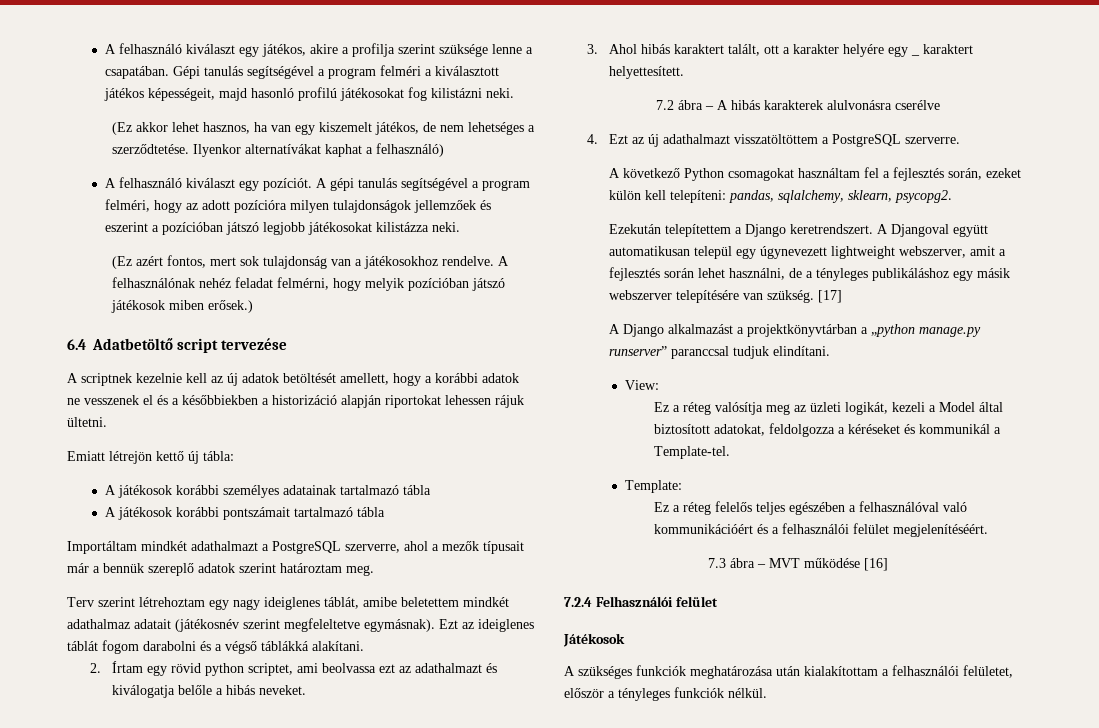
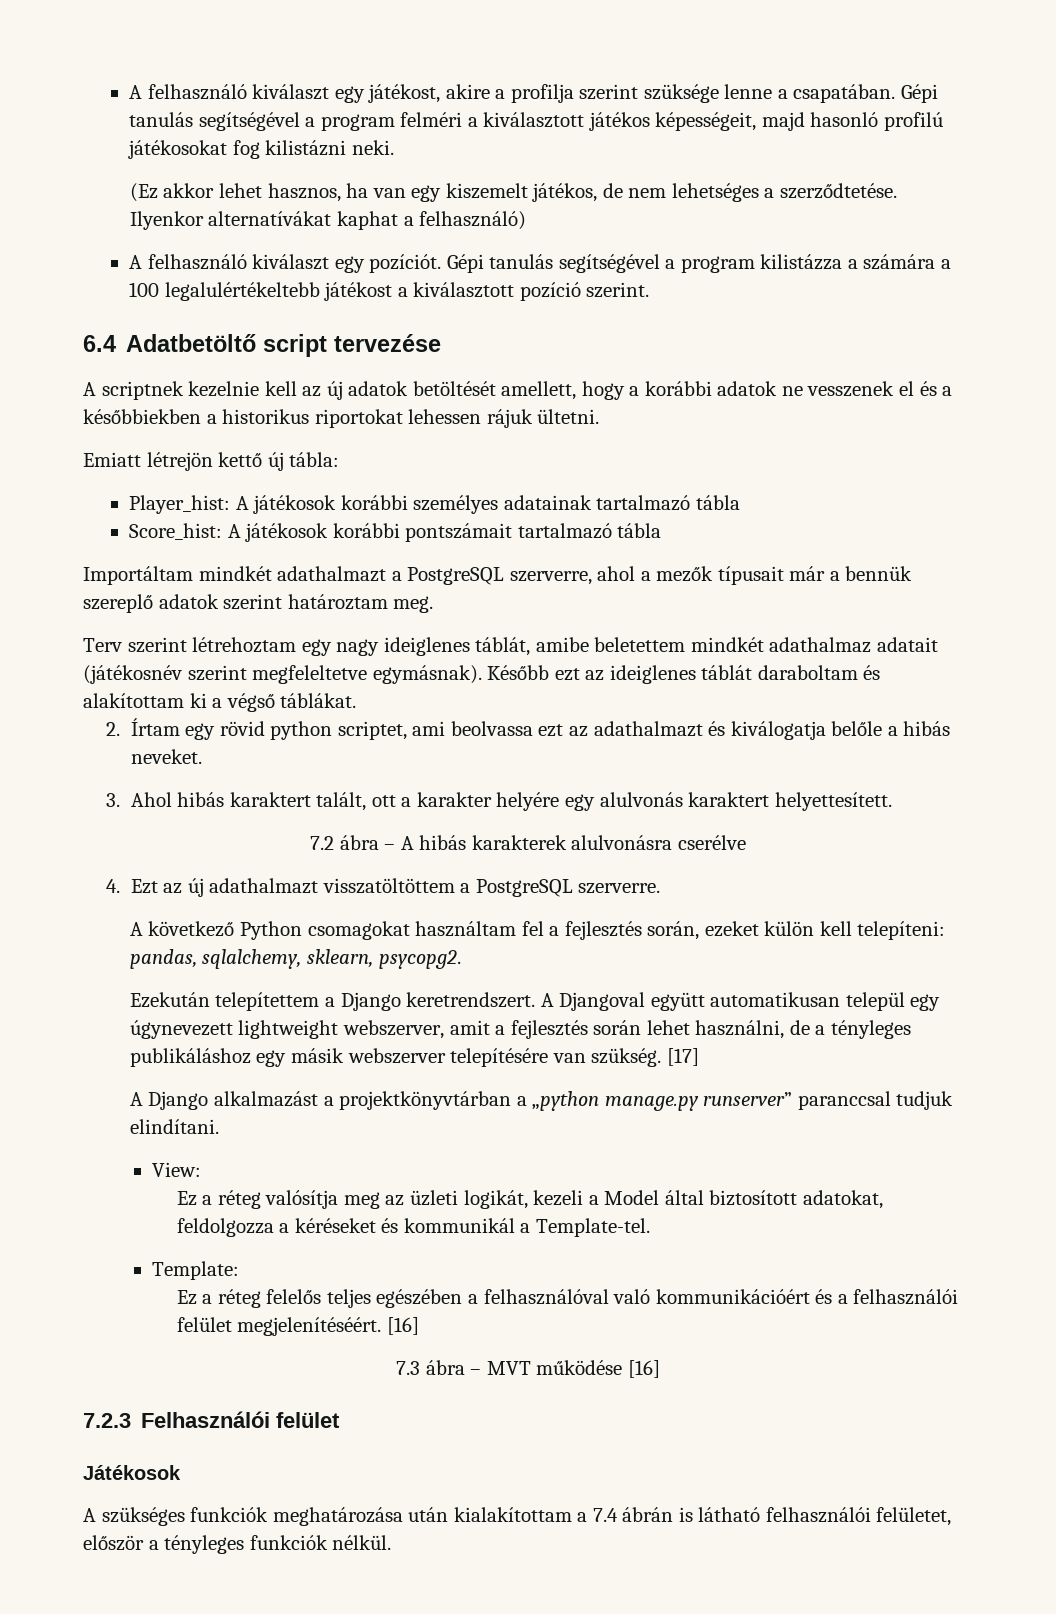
- A felhasználó kiválaszt egy játékos, akire a profilja szerint szüksége lenne a csapatában.
+ A felhasználó kiválaszt egy játékost, akire a profilja szerint szüksége lenne a csapatában.
- A gépi tanulás segítségével a program felméri, hogy az adott pozícióra milyen tulajdonságok jellemzőek és eszerint a pozícióban játszó legjobb játékosokat kilistázza neki.
- (Ez azért fontos, mert sok tulajdonság van a játékosokhoz rendelve. A felhasználónak nehéz feladat felmérni, hogy melyik pozícióban játszó játékosok miben erősek.)
+ Gépi tanulás segítségével a program kilistázza a számára a 100 legalulértékeltebb játékost a kiválasztott pozíció szerint.
- A scriptnek kezelnie kell az új adatok betöltését amellett, hogy a korábbi adatok ne vesszenek el és a későbbiekben a historizáció alapján riportokat lehessen rájuk ültetni.
+ A scriptnek kezelnie kell az új adatok betöltését amellett, hogy a korábbi adatok ne vesszenek el és a későbbiekben a historikus riportokat lehessen rájuk ültetni.
- A játékosok korábbi személyes adatainak tartalmazó tábla
+ Player_hist: A játékosok korábbi személyes adatainak tartalmazó tábla
- A játékosok korábbi pontszámait tartalmazó tábla
+ Score_hist: A játékosok korábbi pontszámait tartalmazó tábla
- Ezt az ideiglenes táblát fogom darabolni és a végső táblákká alakítani.
+ Később ezt az ideiglenes táblát daraboltam és alakítottam ki a végső táblákat.
- 3. Ahol hibás karaktert talált, ott a karakter helyére egy _ karaktert helyettesített.
+ 3. Ahol hibás karaktert talált, ott a karakter helyére egy alulvonás karaktert helyettesített.
- Ez a réteg felelős teljes egészében a felhasználóval való kommunikációért és a felhasználói felület megjelenítéséért.
+ Ez a réteg felelős teljes egészében a felhasználóval való kommunikációért és a felhasználói felület megjelenítéséért. [16]
- 7.2.4 Felhasználói felület
+ 7.2.3 Felhasználói felület
- A szükséges funkciók meghatározása után kialakítottam a felhasználói felületet, először a tényleges funkciók nélkül.
+ A szükséges funkciók meghatározása után kialakítottam a 7.4 ábrán is látható felhasználói felületet, először a tényleges funkciók nélkül.

